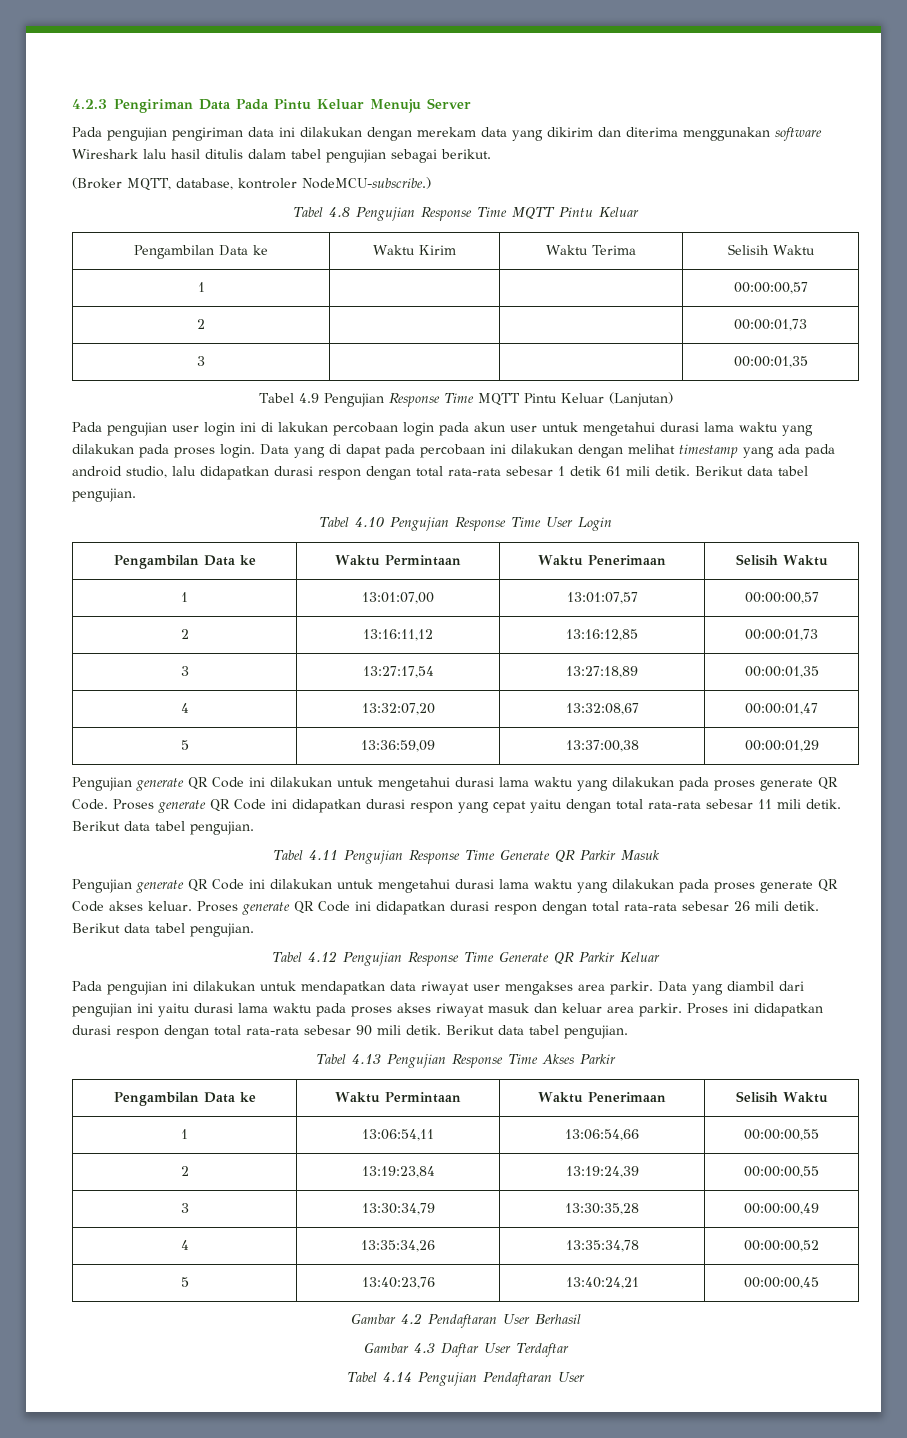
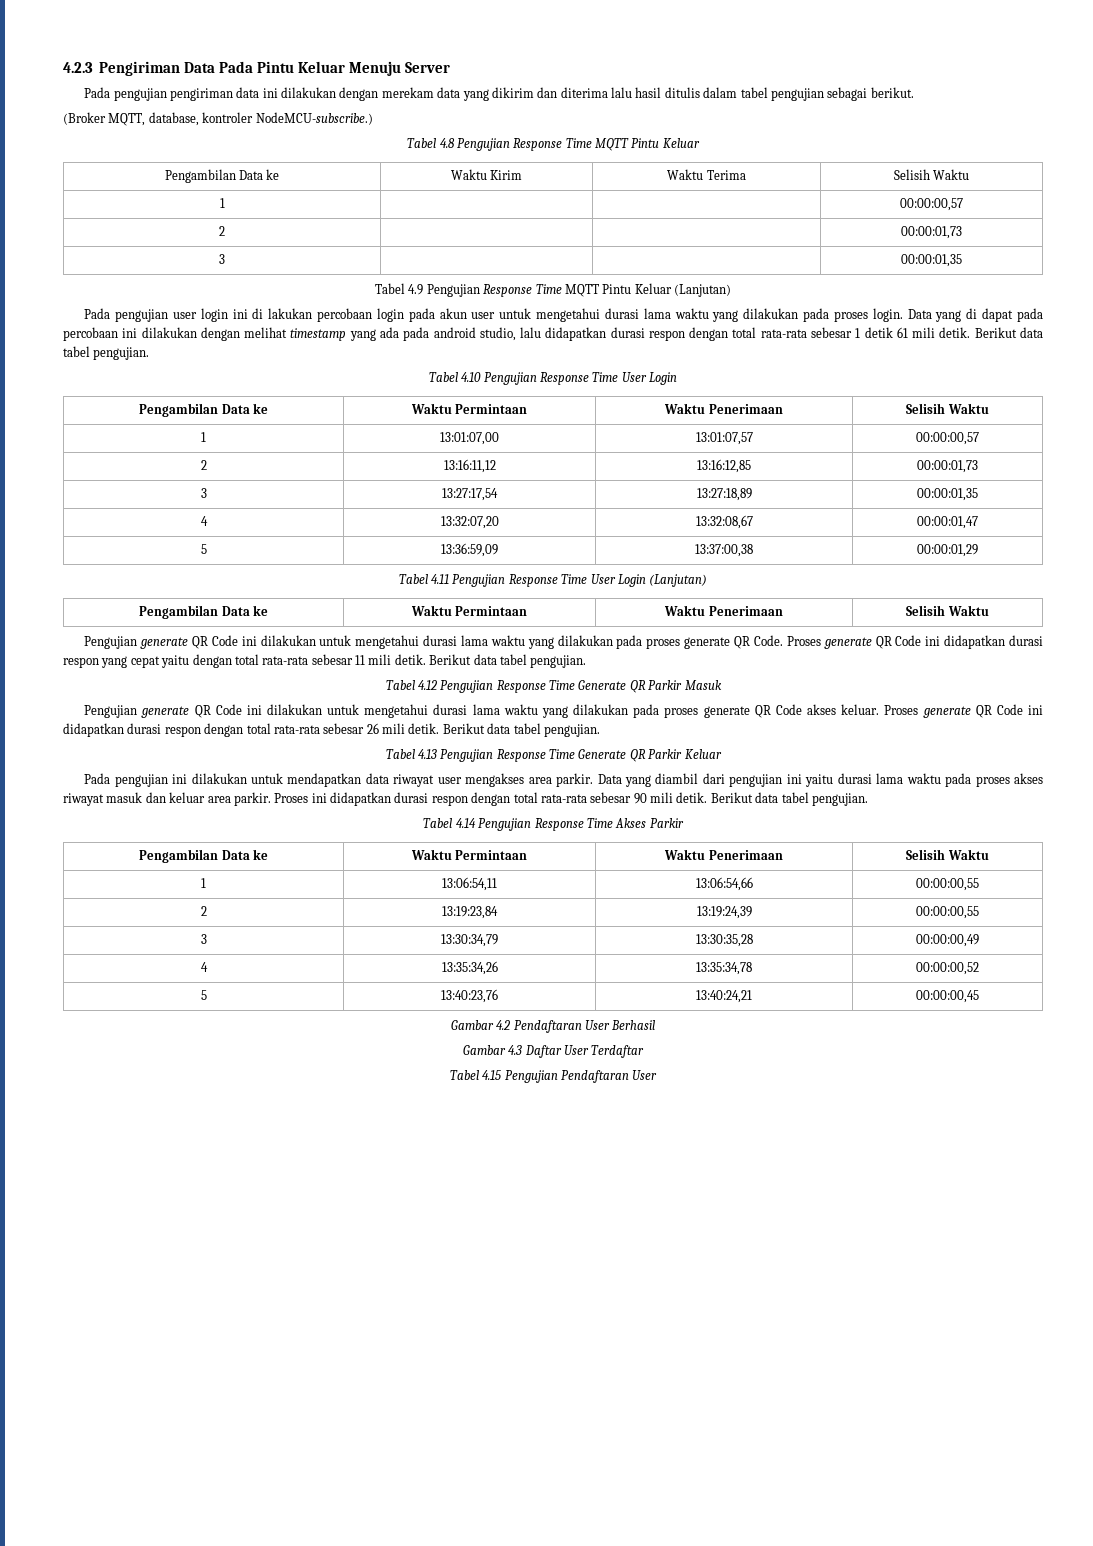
- Pada pengujian pengiriman data ini dilakukan dengan merekam data yang dikirim dan diterima menggunakan software Wireshark lalu hasil ditulis dalam tabel pengujian sebagai berikut.
+ Pada pengujian pengiriman data ini dilakukan dengan merekam data yang dikirim dan diterima lalu hasil ditulis dalam tabel pengujian sebagai berikut.
+ Tabel 4.11 Pengujian Response Time User Login (Lanjutan)
+ Pengambilan Data ke | Waktu Permintaan | Waktu Penerimaan | Selisih Waktu
- Tabel 4.11 Pengujian Response Time Generate QR Parkir Masuk
+ Tabel 4.12 Pengujian Response Time Generate QR Parkir Masuk
- Tabel 4.12 Pengujian Response Time Generate QR Parkir Keluar
+ Tabel 4.13 Pengujian Response Time Generate QR Parkir Keluar
- Tabel 4.13 Pengujian Response Time Akses Parkir
+ Tabel 4.14 Pengujian Response Time Akses Parkir
- Tabel 4.14 Pengujian Pendaftaran User
+ Tabel 4.15 Pengujian Pendaftaran User

